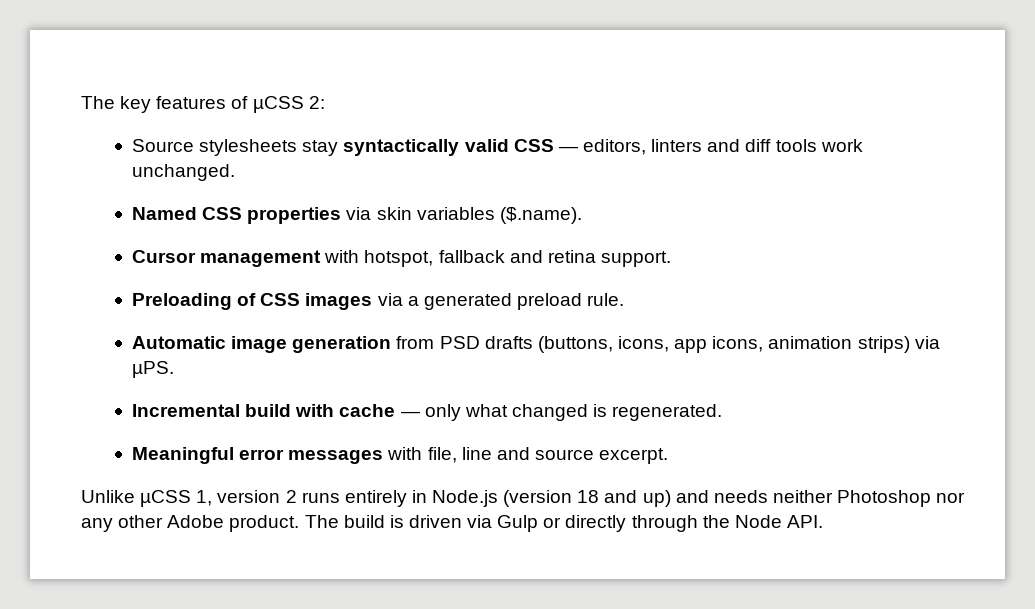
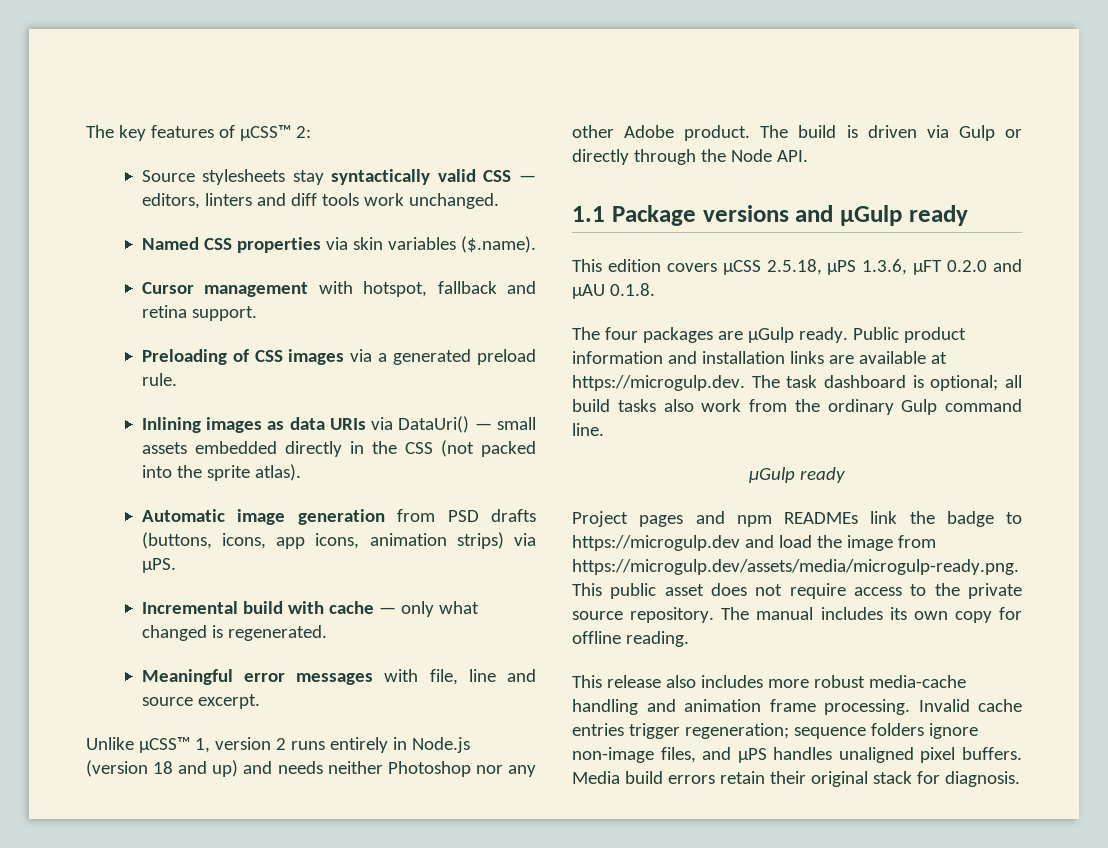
- The key features of µCSS 2:
+ The key features of µCSS™ 2:
+ Inlining images as data URIs via DataUri() — small assets embedded directly in the CSS (not packed into the sprite atlas).
- Unlike µCSS 1, version 2 runs entirely in Node.js (version 18 and up) and needs neither Photoshop nor any other Adobe product.
+ Unlike µCSS™ 1, version 2 runs entirely in Node.js (version 18 and up) and needs neither Photoshop nor any other Adobe product.
+ 1.1 Package versions and µGulp ready
+ This edition covers µCSS 2.5.18, µPS 1.3.6, µFT 0.2.0 and µAU 0.1.8.
+ The four packages are µGulp ready. Public product information and installation links are available at https://microgulp.dev. The task dashboard is optional; all build tasks also work from the ordinary Gulp command line.
+ µGulp ready
+ Project pages and npm READMEs link the badge to https://microgulp.dev and load the image from https://microgulp.dev/assets/media/microgulp-ready.png. This public asset does not require access to the private source repository. The manual includes its own copy for offline reading.
+ This release also includes more robust media-cache handling and animation frame processing. Invalid cache entries trigger regeneration; sequence folders ignore non-image files, and µPS handles unaligned pixel buffers. Media build errors retain their original stack for diagnosis.

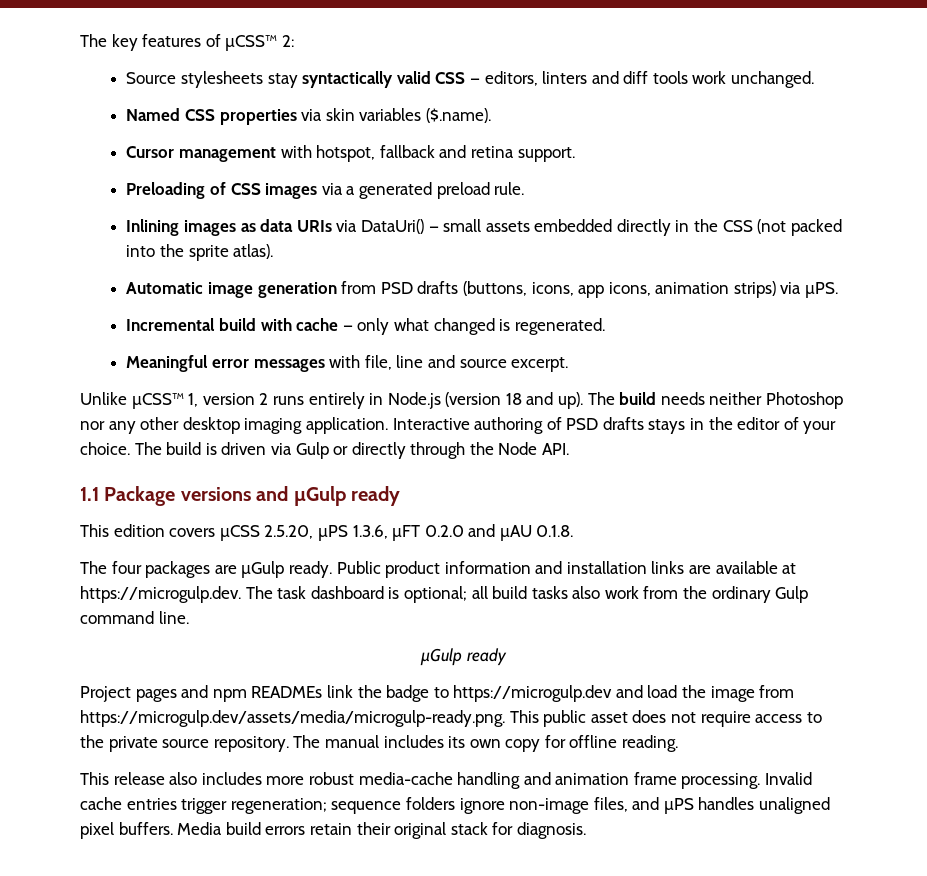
- Unlike µCSS™ 1, version 2 runs entirely in Node.js (version 18 and up) and needs neither Photoshop nor any other Adobe product.
+ Unlike µCSS™ 1, version 2 runs entirely in Node.js (version 18 and up). The build needs neither Photoshop nor any other desktop imaging application. Interactive authoring of PSD drafts stays in the editor of your choice.
- This edition covers µCSS 2.5.18, µPS 1.3.6, µFT 0.2.0 and µAU 0.1.8.
+ This edition covers µCSS 2.5.20, µPS 1.3.6, µFT 0.2.0 and µAU 0.1.8.

